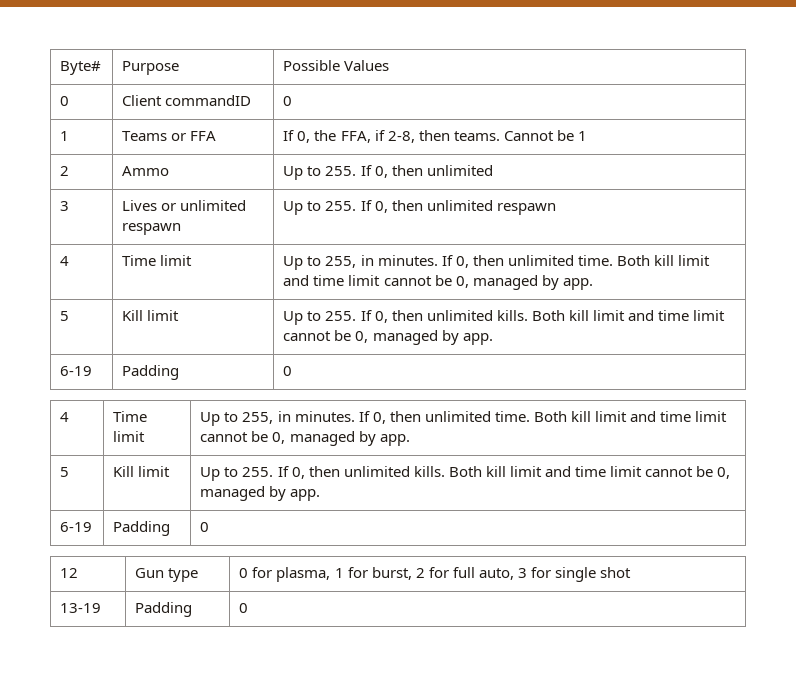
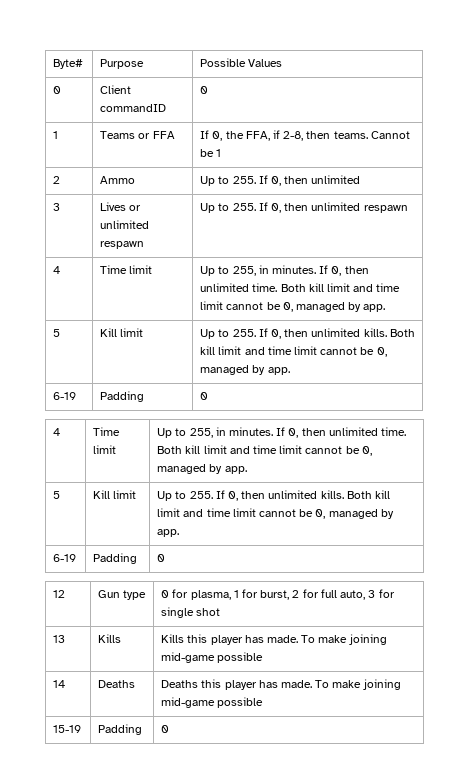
- 13-19 | Padding | 0
+ 13 | Kills | Kills this player has made. To make joining mid-game possible
+ 14 | Deaths | Deaths this player has made. To make joining mid-game possible
+ 15-19 | Padding | 0

